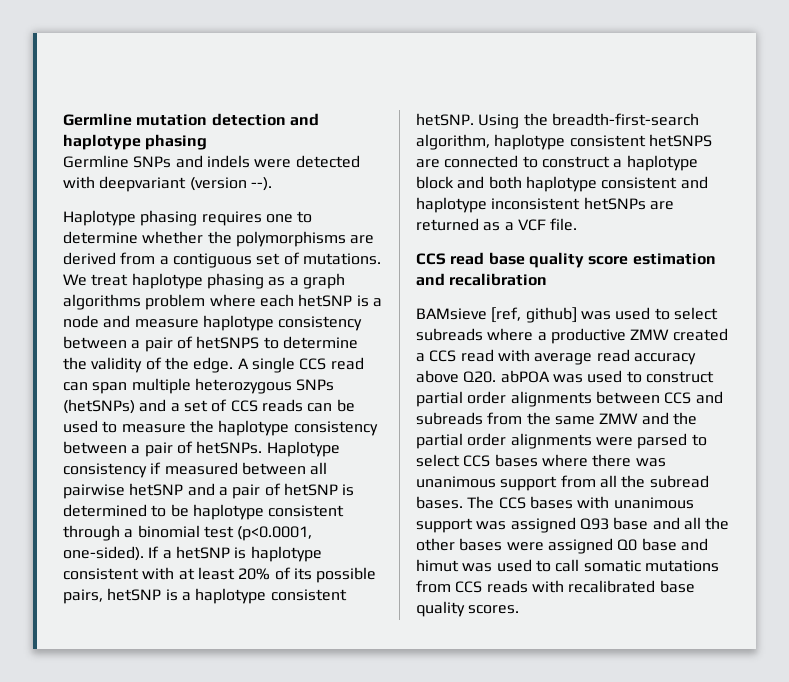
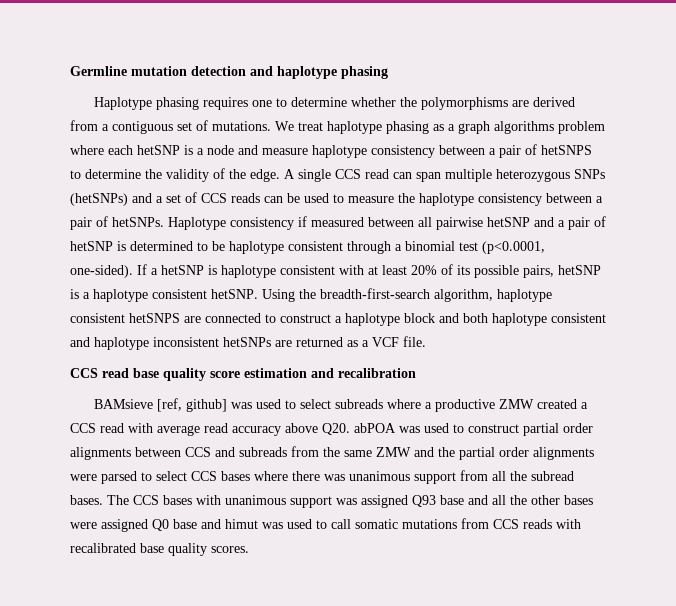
- Germline SNPs and indels were detected with deepvariant (version --).

